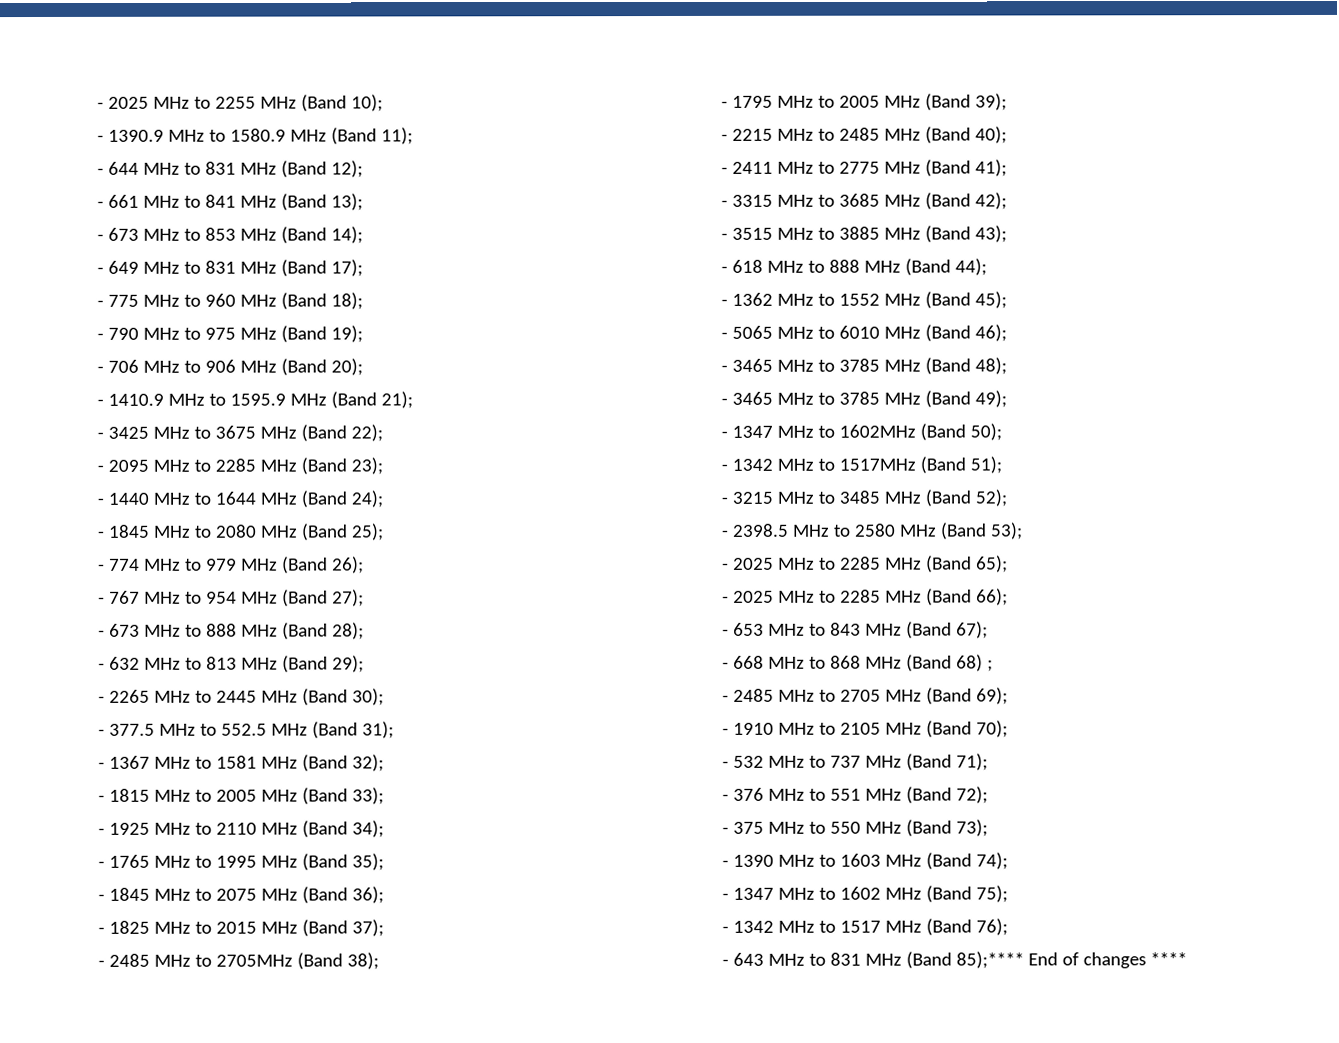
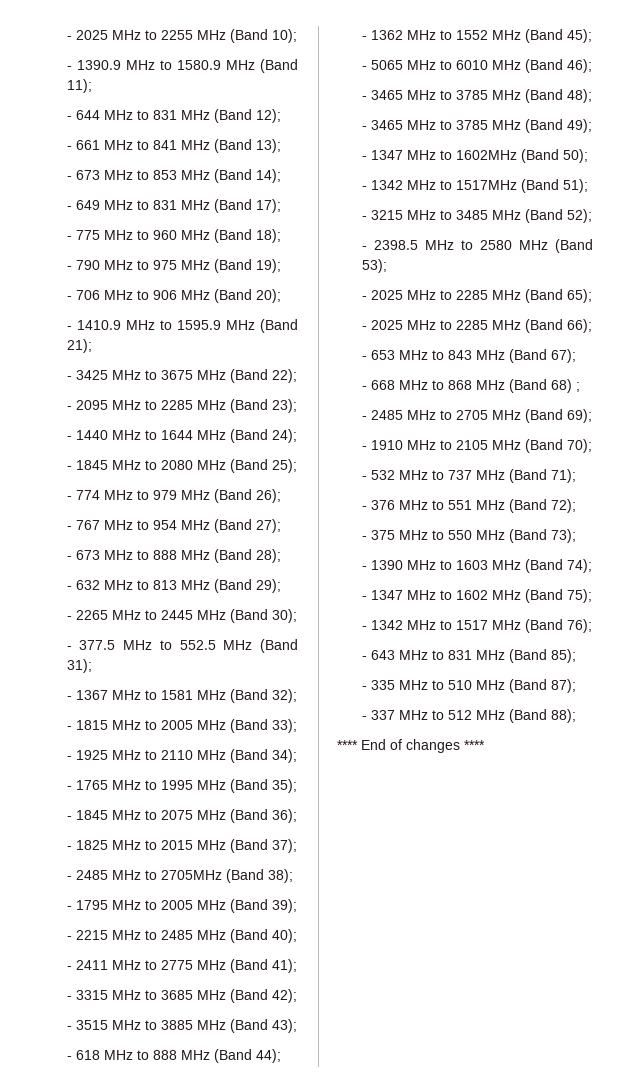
- - 643 MHz to 831 MHz (Band 85);**** End of changes ****
+ - 643 MHz to 831 MHz (Band 85);
+ - 335 MHz to 510 MHz (Band 87);
+ - 337 MHz to 512 MHz (Band 88);
+ **** End of changes ****

